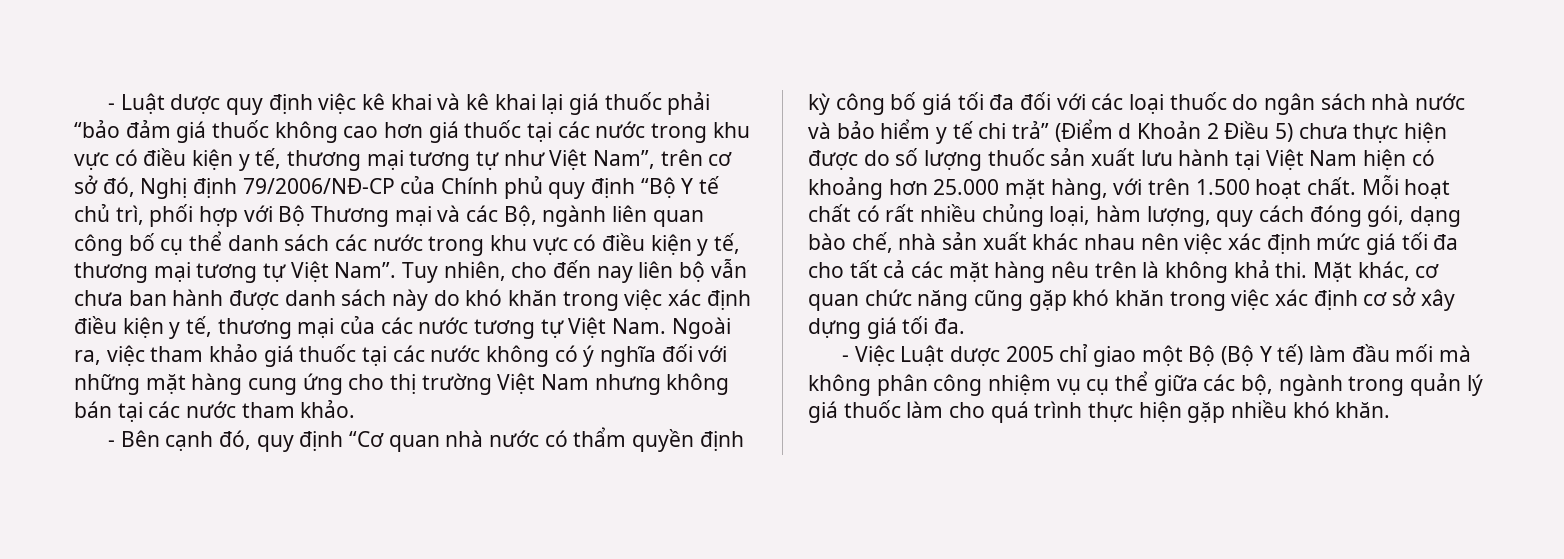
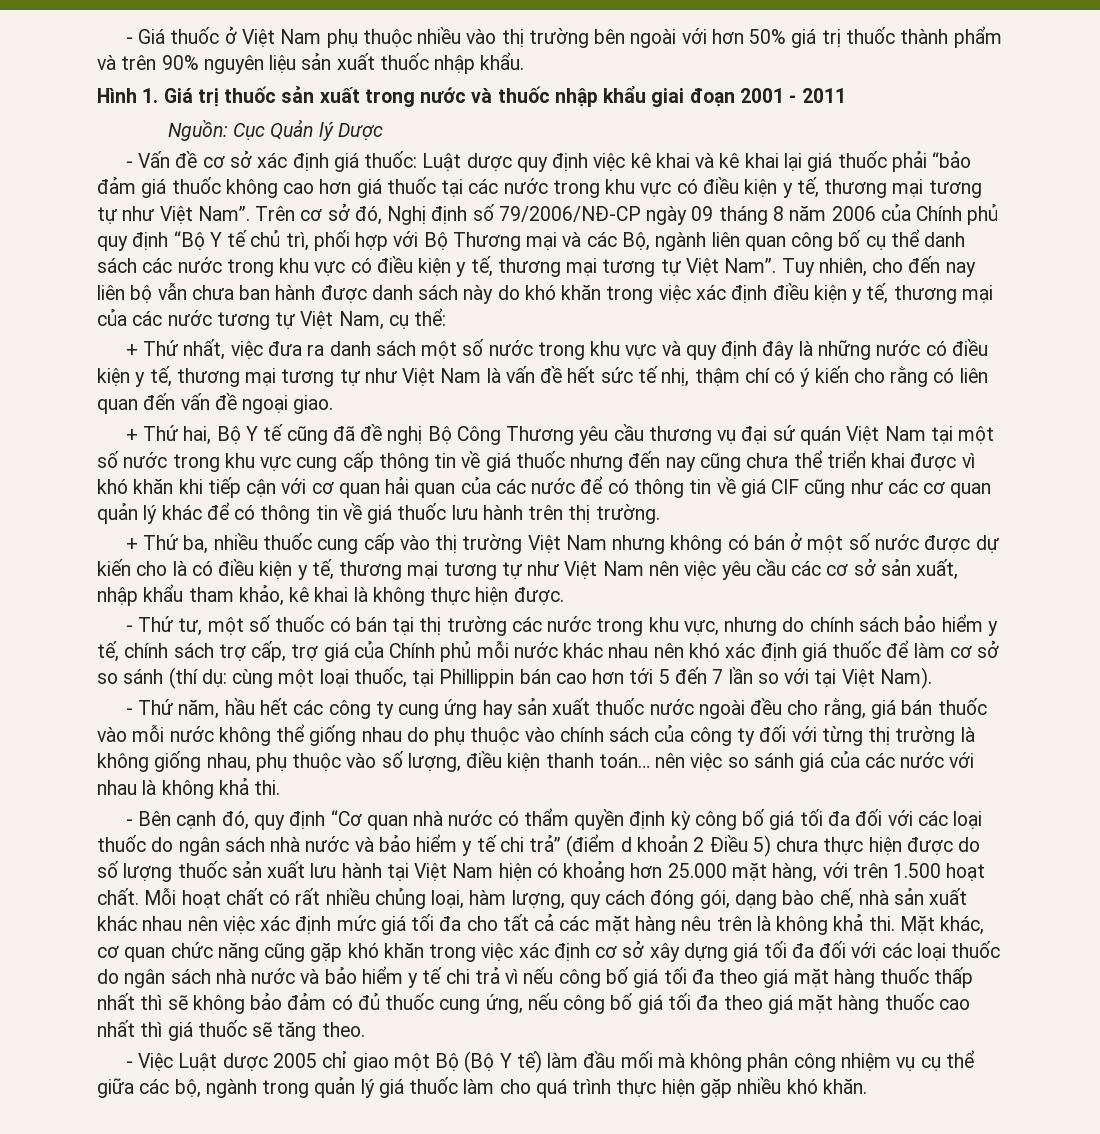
- - Luật dược quy định việc kê khai và kê khai lại giá thuốc phải “bảo đảm giá thuốc không cao hơn giá thuốc tại các nước trong khu vực có điều kiện y tế, thương mại tương tự như Việt Nam”, trên cơ sở đó, Nghị định 79/2006/NĐ-CP của Chính phủ quy định “Bộ Y tế chủ trì, phối hợp với Bộ Thương mại và các Bộ, ngành liên quan công bố cụ thể danh sách các nước trong khu vực có điều kiện y tế, thương mại tương tự Việt Nam”.
+ - Giá thuốc ở Việt Nam phụ thuộc nhiều vào thị trường bên ngoài với hơn 50% giá trị thuốc thành phẩm và trên 90% nguyên liệu sản xuất thuốc nhập khẩu.
+ Hình 1. Giá trị thuốc sản xuất trong nước và thuốc nhập khẩu giai đoạn 2001 - 2011
+ Nguồn: Cục Quản lý Dược
+ - Vấn đề cơ sở xác định giá thuốc: Luật dược quy định việc kê khai và kê khai lại giá thuốc phải “bảo đảm giá thuốc không cao hơn giá thuốc tại các nước trong khu vực có điều kiện y tế, thương mại tương tự như Việt Nam”. Trên cơ sở đó, Nghị định số 79/2006/NĐ-CP ngày 09 tháng 8 năm 2006 của Chính phủ quy định “Bộ Y tế chủ trì, phối hợp với Bộ Thương mại và các Bộ, ngành liên quan công bố cụ thể danh sách các nước trong khu vực có điều kiện y tế, thương mại tương tự Việt Nam”.
- Tuy nhiên, cho đến nay liên bộ vẫn chưa ban hành được danh sách này do khó khăn trong việc xác định điều kiện y tế, thương mại của các nước tương tự Việt Nam. Ngoài ra, việc tham khảo giá thuốc tại các nước không có ý nghĩa đối với những mặt hàng cung ứng cho thị trường Việt Nam nhưng không bán tại các nước tham khảo.
+ Tuy nhiên, cho đến nay liên bộ vẫn chưa ban hành được danh sách này do khó khăn trong việc xác định điều kiện y tế, thương mại của các nước tương tự Việt Nam, cụ thể:
+ + Thứ nhất, việc đưa ra danh sách một số nước trong khu vực và quy định đây là những nước có điều kiện y tế, thương mại tương tự như Việt Nam là vấn đề hết sức tế nhị, thậm chí có ý kiến cho rằng có liên quan đến vấn đề ngoại giao.
+ + Thứ hai, Bộ Y tế cũng đã đề nghị Bộ Công Thương yêu cầu thương vụ đại sứ quán Việt Nam tại một số nước trong khu vực cung cấp thông tin về giá thuốc nhưng đến nay cũng chưa thể triển khai được vì khó khăn khi tiếp cận với cơ quan hải quan của các nước để có thông tin về giá CIF cũng như các cơ quan quản lý khác để có thông tin về giá thuốc lưu hành trên thị trường.
+ + Thứ ba, nhiều thuốc cung cấp vào thị trường Việt Nam nhưng không có bán ở một số nước được dự kiến cho là có điều kiện y tế, thương mại tương tự như Việt Nam nên việc yêu cầu các cơ sở sản xuất, nhập khẩu tham khảo, kê khai là không thực hiện được.
+ - Thứ tư, một số thuốc có bán tại thị trường các nước trong khu vực, nhưng do chính sách bảo hiểm y tế, chính sách trợ cấp, trợ giá của Chính phủ mỗi nước khác nhau nên khó xác định giá thuốc để làm cơ sở so sánh (thí dụ: cùng một loại thuốc, tại Phillippin bán cao hơn tới 5 đến 7 lần so với tại Việt Nam).
+ - Thứ năm, hầu hết các công ty cung ứng hay sản xuất thuốc nước ngoài đều cho rằng, giá bán thuốc vào mỗi nước không thể giống nhau do phụ thuộc vào chính sách của công ty đối với từng thị trường là không giống nhau, phụ thuộc vào số lượng, điều kiện thanh toán… nên việc so sánh giá của các nước với nhau là không khả thi.
- - Bên cạnh đó, quy định “Cơ quan nhà nước có thẩm quyền định kỳ công bố giá tối đa đối với các loại thuốc do ngân sách nhà nước và bảo hiểm y tế chi trả” (Điểm d Khoản 2 Điều 5) chưa thực hiện được do số lượng thuốc sản xuất lưu hành tại Việt Nam hiện có khoảng hơn 25.000 mặt hàng, với trên 1.500 hoạt chất.
+ - Bên cạnh đó, quy định “Cơ quan nhà nước có thẩm quyền định kỳ công bố giá tối đa đối với các loại thuốc do ngân sách nhà nước và bảo hiểm y tế chi trả” (điểm d khoản 2 Điều 5) chưa thực hiện được do số lượng thuốc sản xuất lưu hành tại Việt Nam hiện có khoảng hơn 25.000 mặt hàng, với trên 1.500 hoạt chất.
- Mặt khác, cơ quan chức năng cũng gặp khó khăn trong việc xác định cơ sở xây dựng giá tối đa.
+ Mặt khác, cơ quan chức năng cũng gặp khó khăn trong việc xác định cơ sở xây dựng giá tối đa đối với các loại thuốc do ngân sách nhà nước và bảo hiểm y tế chi trả vì nếu công bố giá tối đa theo giá mặt hàng thuốc thấp nhất thì sẽ không bảo đảm có đủ thuốc cung ứng, nếu công bố giá tối đa theo giá mặt hàng thuốc cao nhất thì giá thuốc sẽ tăng theo.

